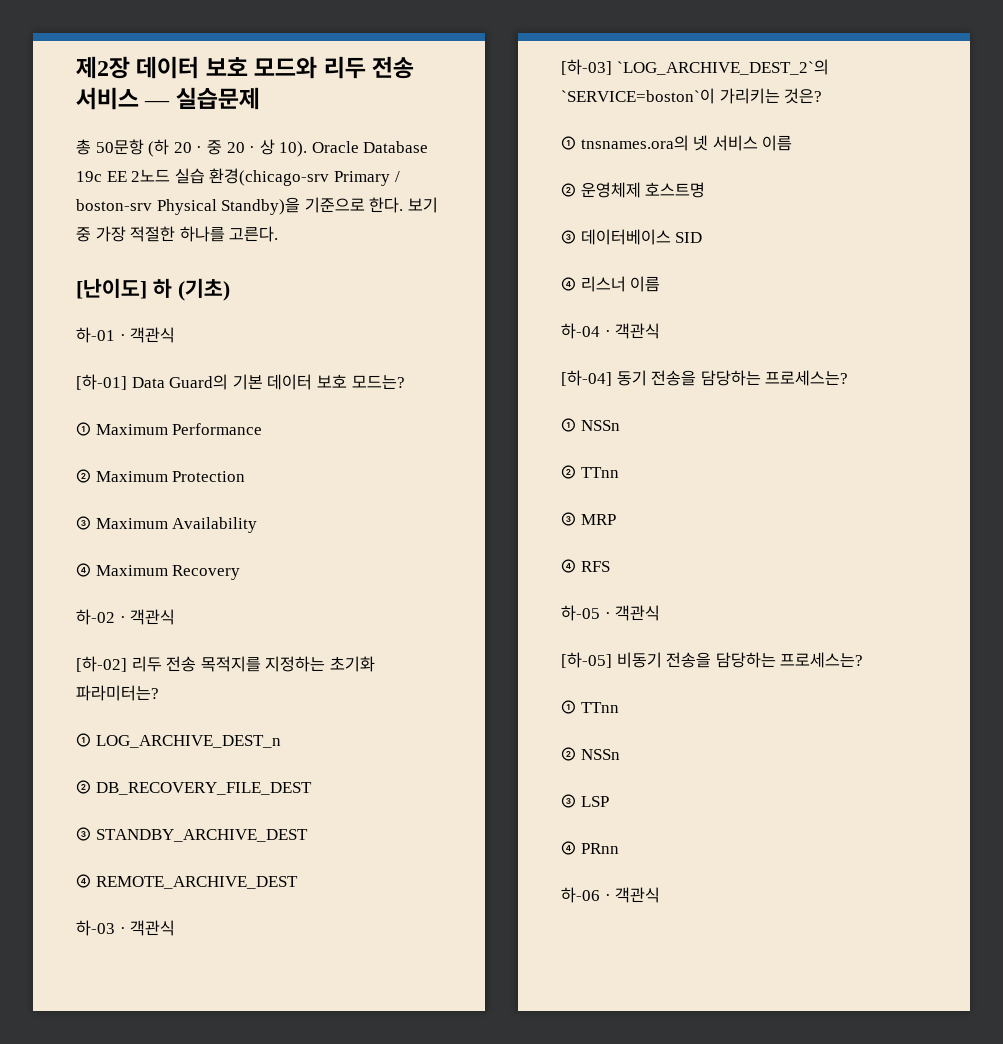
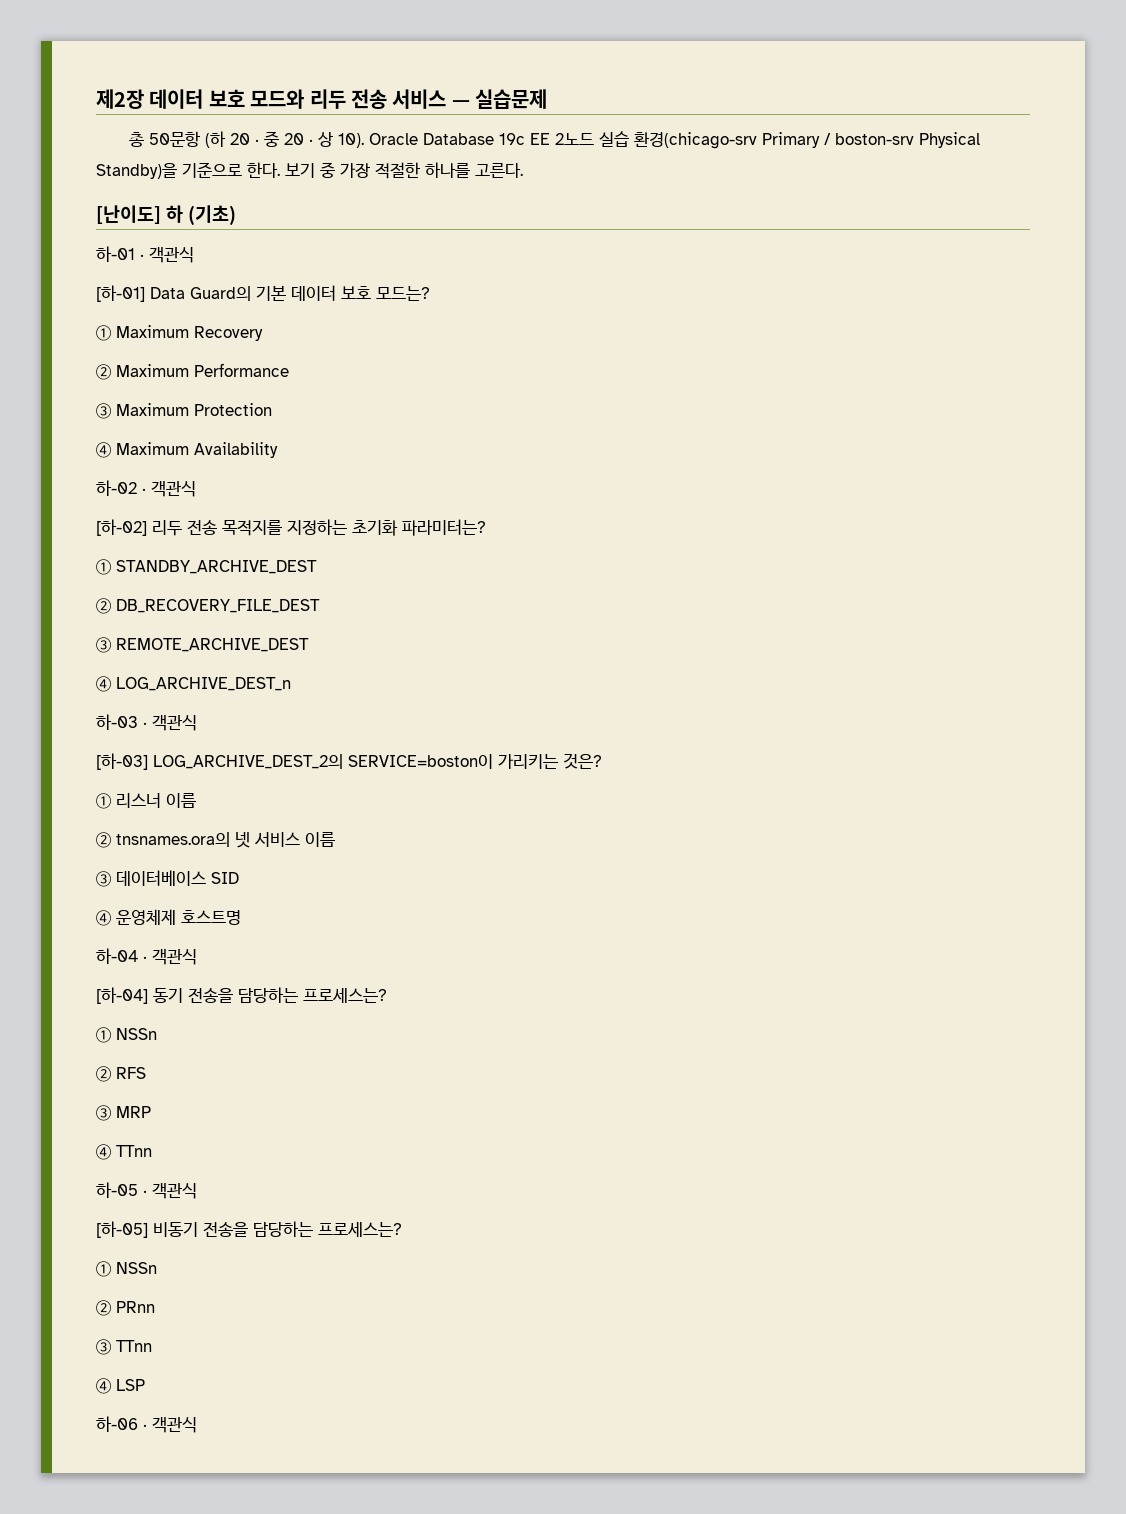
- ① Maximum Performance
+ ① Maximum Recovery
- ② Maximum Protection
+ ② Maximum Performance
- ③ Maximum Availability
+ ③ Maximum Protection
- ④ Maximum Recovery
+ ④ Maximum Availability
- ① LOG_ARCHIVE_DEST_n
+ ① STANDBY_ARCHIVE_DEST
- ③ STANDBY_ARCHIVE_DEST
- ④ REMOTE_ARCHIVE_DEST
+ ③ REMOTE_ARCHIVE_DEST
+ ④ LOG_ARCHIVE_DEST_n
- [하-03] `LOG_ARCHIVE_DEST_2`의 `SERVICE=boston`이 가리키는 것은?
+ [하-03] LOG_ARCHIVE_DEST_2의 SERVICE=boston이 가리키는 것은?
- ① tnsnames.ora의 넷 서비스 이름
+ ① 리스너 이름
+ ② tnsnames.ora의 넷 서비스 이름
- ② 운영체제 호스트명
- ④ 리스너 이름
+ ④ 운영체제 호스트명
- ② TTnn
+ ② RFS
- ④ RFS
+ ④ TTnn
  [하-05] 비동기 전송을 담당하는 프로세스는?
- ① TTnn
- ② NSSn
- ③ LSP
+ ① NSSn
+ ② PRnn
+ ③ TTnn
+ ④ LSP
- ④ PRnn

